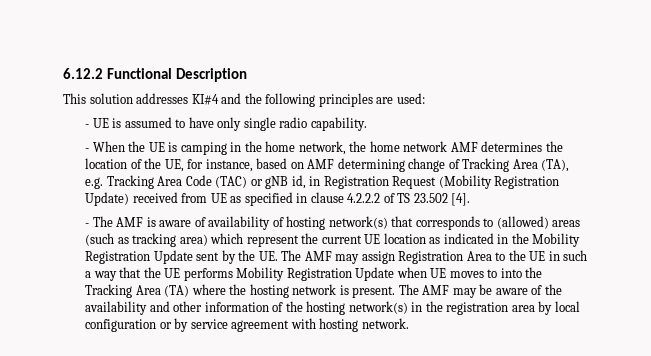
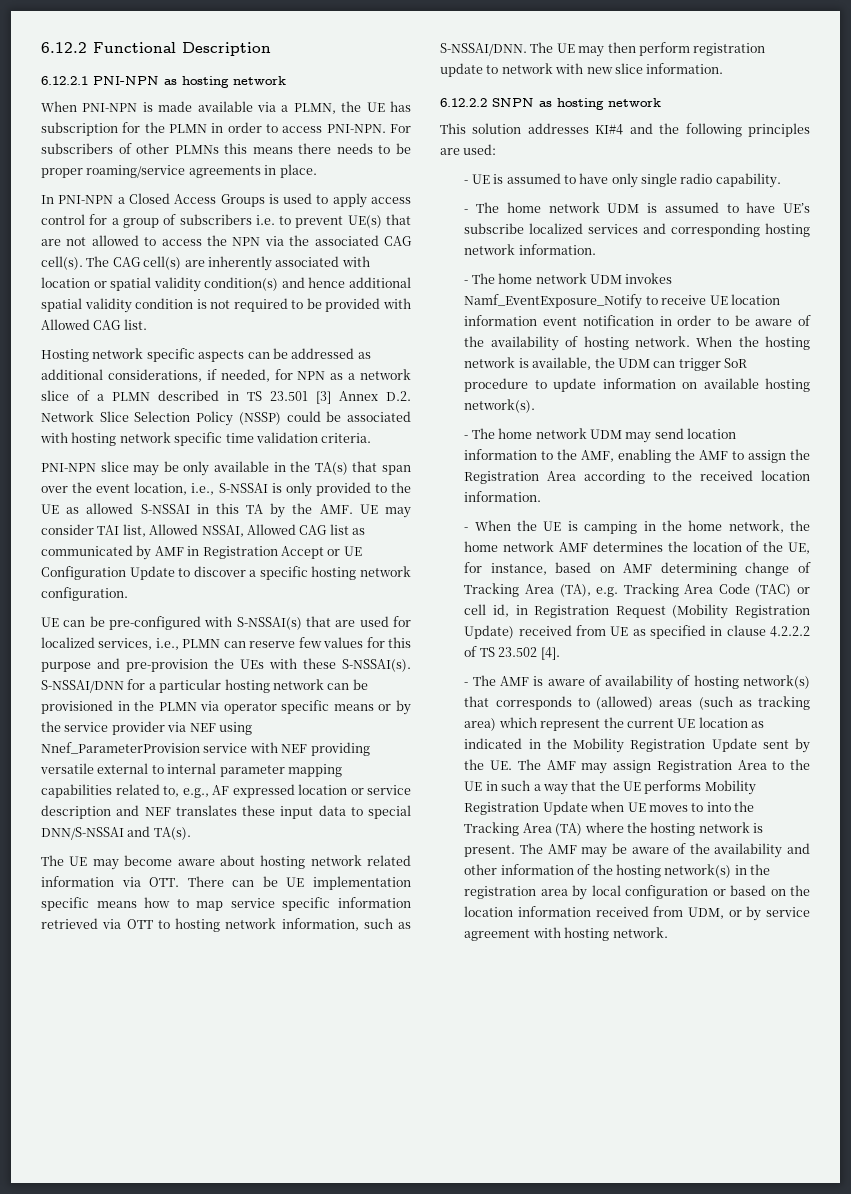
+ 6.12.2.1 PNI-NPN as hosting network
+ When PNI-NPN is made available via a PLMN, the UE has subscription for the PLMN in order to access PNI-NPN. For subscribers of other PLMNs this means there needs to be proper roaming/service agreements in place.
+ In PNI-NPN a Closed Access Groups is used to apply access control for a group of subscribers i.e. to prevent UE(s) that are not allowed to access the NPN via the associated CAG cell(s). The CAG cell(s) are inherently associated with location or spatial validity condition(s) and hence additional spatial validity condition is not required to be provided with Allowed CAG list.
+ Hosting network specific aspects can be addressed as additional considerations, if needed, for NPN as a network slice of a PLMN described in TS 23.501 [3] Annex D.2. Network Slice Selection Policy (NSSP) could be associated with hosting network specific time validation criteria.
+ PNI-NPN slice may be only available in the TA(s) that span over the event location, i.e., S-NSSAI is only provided to the UE as allowed S-NSSAI in this TA by the AMF. UE may consider TAI list, Allowed NSSAI, Allowed CAG list as communicated by AMF in Registration Accept or UE Configuration Update to discover a specific hosting network configuration.
+ UE can be pre-configured with S-NSSAI(s) that are used for localized services, i.e., PLMN can reserve few values for this purpose and pre-provision the UEs with these S-NSSAI(s). S-NSSAI/DNN for a particular hosting network can be provisioned in the PLMN via operator specific means or by the service provider via NEF using Nnef_ParameterProvision service with NEF providing versatile external to internal parameter mapping capabilities related to, e.g., AF expressed location or service description and NEF translates these input data to special DNN/S-NSSAI and TA(s).
+ The UE may become aware about hosting network related information via OTT. There can be UE implementation specific means how to map service specific information retrieved via OTT to hosting network information, such as S-NSSAI/DNN. The UE may then perform registration update to network with new slice information.
+ 6.12.2.2 SNPN as hosting network
+ - The home network UDM is assumed to have UE’s subscribe localized services and corresponding hosting network information.
+ - The home network UDM invokes Namf_EventExposure_Notify to receive UE location information event notification in order to be aware of the availability of hosting network. When the hosting network is available, the UDM can trigger SoR procedure to update information on available hosting network(s).
+ - The home network UDM may send location information to the AMF, enabling the AMF to assign the Registration Area according to the received location information.
- - When the UE is camping in the home network, the home network AMF determines the location of the UE, for instance, based on AMF determining change of Tracking Area (TA), e.g. Tracking Area Code (TAC) or gNB id, in Registration Request (Mobility Registration Update) received from UE as specified in clause 4.2.2.2 of TS 23.502 [4].
+ - When the UE is camping in the home network, the home network AMF determines the location of the UE, for instance, based on AMF determining change of Tracking Area (TA), e.g. Tracking Area Code (TAC) or cell id, in Registration Request (Mobility Registration Update) received from UE as specified in clause 4.2.2.2 of TS 23.502 [4].
- The AMF may be aware of the availability and other information of the hosting network(s) in the registration area by local configuration or by service agreement with hosting network.
+ The AMF may be aware of the availability and other information of the hosting network(s) in the registration area by local configuration or based on the location information received from UDM, or by service agreement with hosting network.

